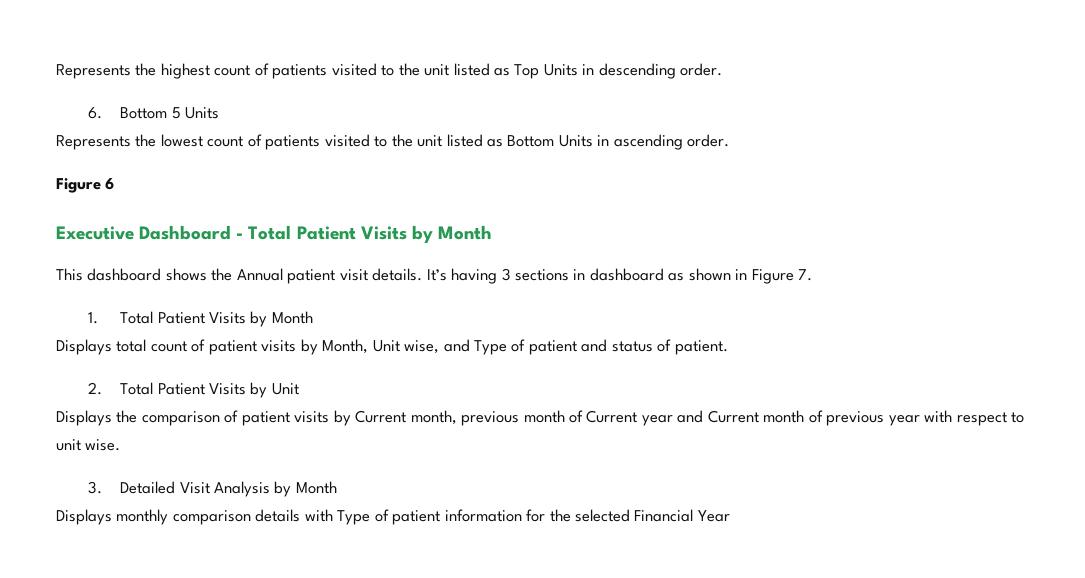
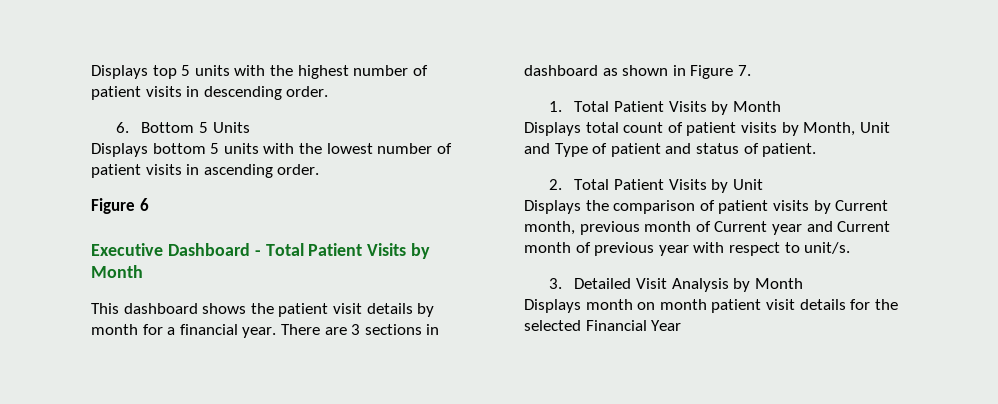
- Represents the highest count of patients visited to the unit listed as Top Units in descending order.
+ Displays top 5 units with the highest number of patient visits in descending order.
- Represents the lowest count of patients visited to the unit listed as Bottom Units in ascending order.
+ Displays bottom 5 units with the lowest number of patient visits in ascending order.
- This dashboard shows the Annual patient visit details. It’s having 3 sections in dashboard as shown in Figure 7.
+ This dashboard shows the patient visit details by month for a financial year. There are 3 sections in dashboard as shown in Figure 7.
- Displays total count of patient visits by Month, Unit wise, and Type of patient and status of patient.
+ Displays total count of patient visits by Month, Unit and Type of patient and status of patient.
- Displays the comparison of patient visits by Current month, previous month of Current year and Current month of previous year with respect to unit wise.
+ Displays the comparison of patient visits by Current month, previous month of Current year and Current month of previous year with respect to unit/s.
- Displays monthly comparison details with Type of patient information for the selected Financial Year
+ Displays month on month patient visit details for the selected Financial Year

